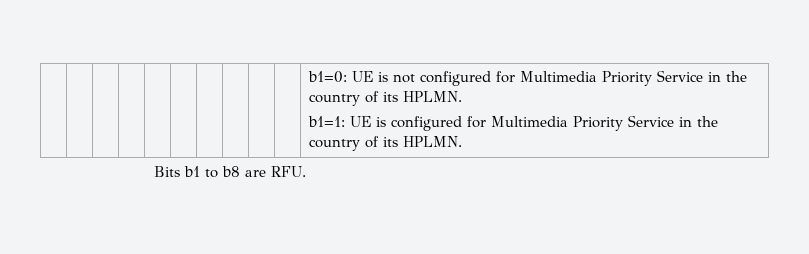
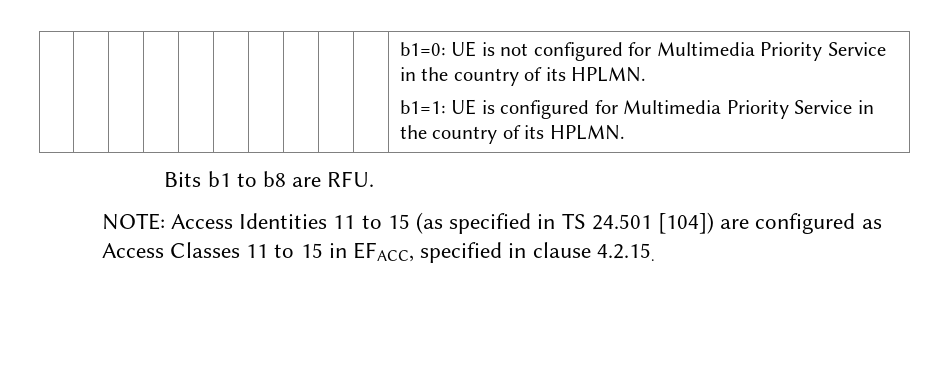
+ NOTE: Access Identities 11 to 15 (as specified in TS 24.501 [104]) are configured as Access Classes 11 to 15 in EFACC, specified in clause 4.2.15.

